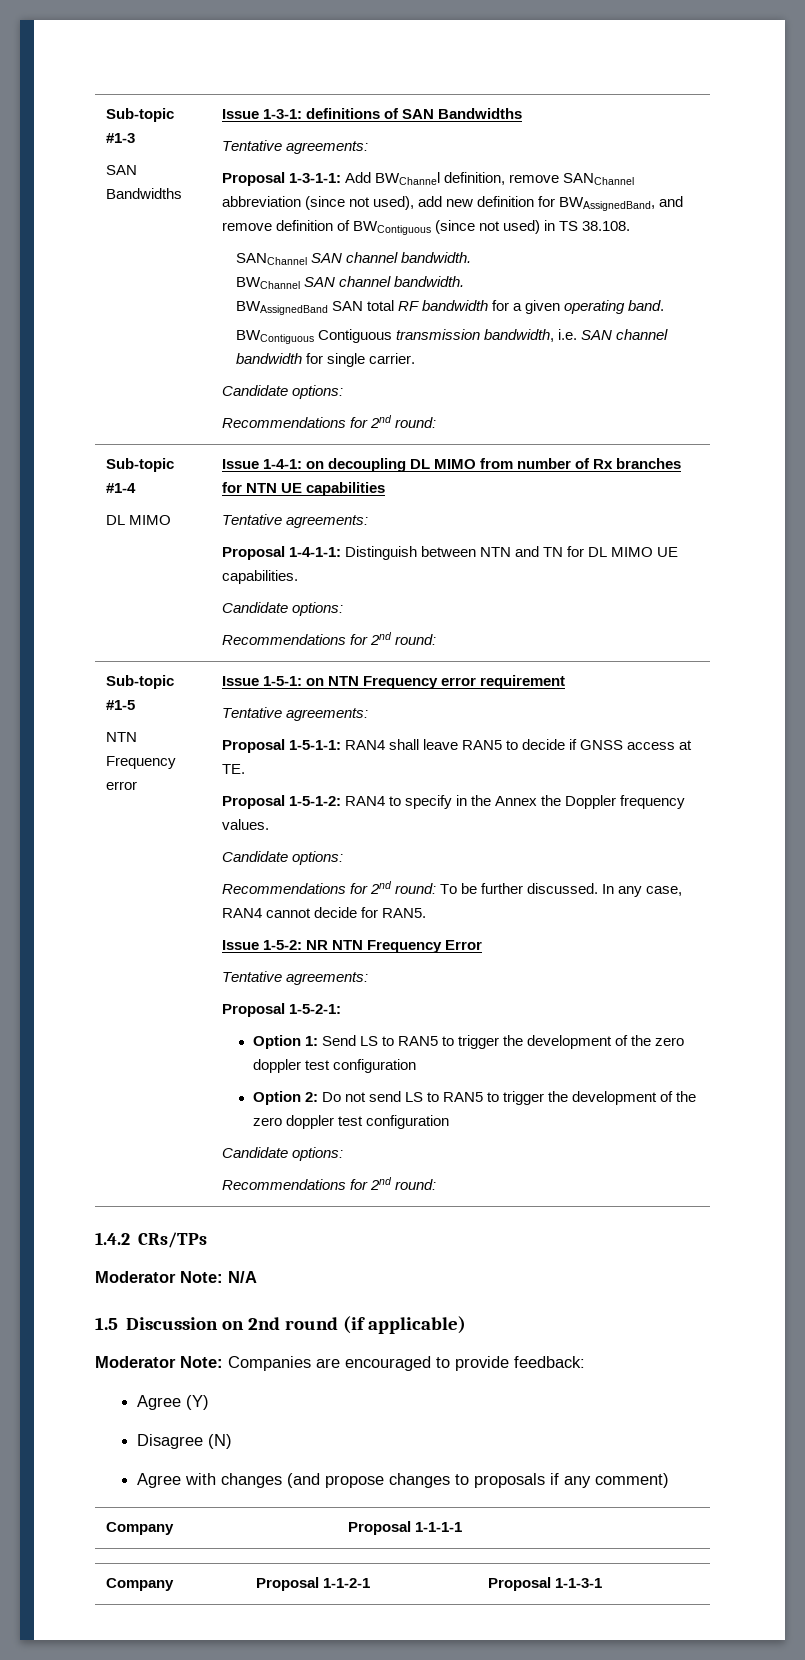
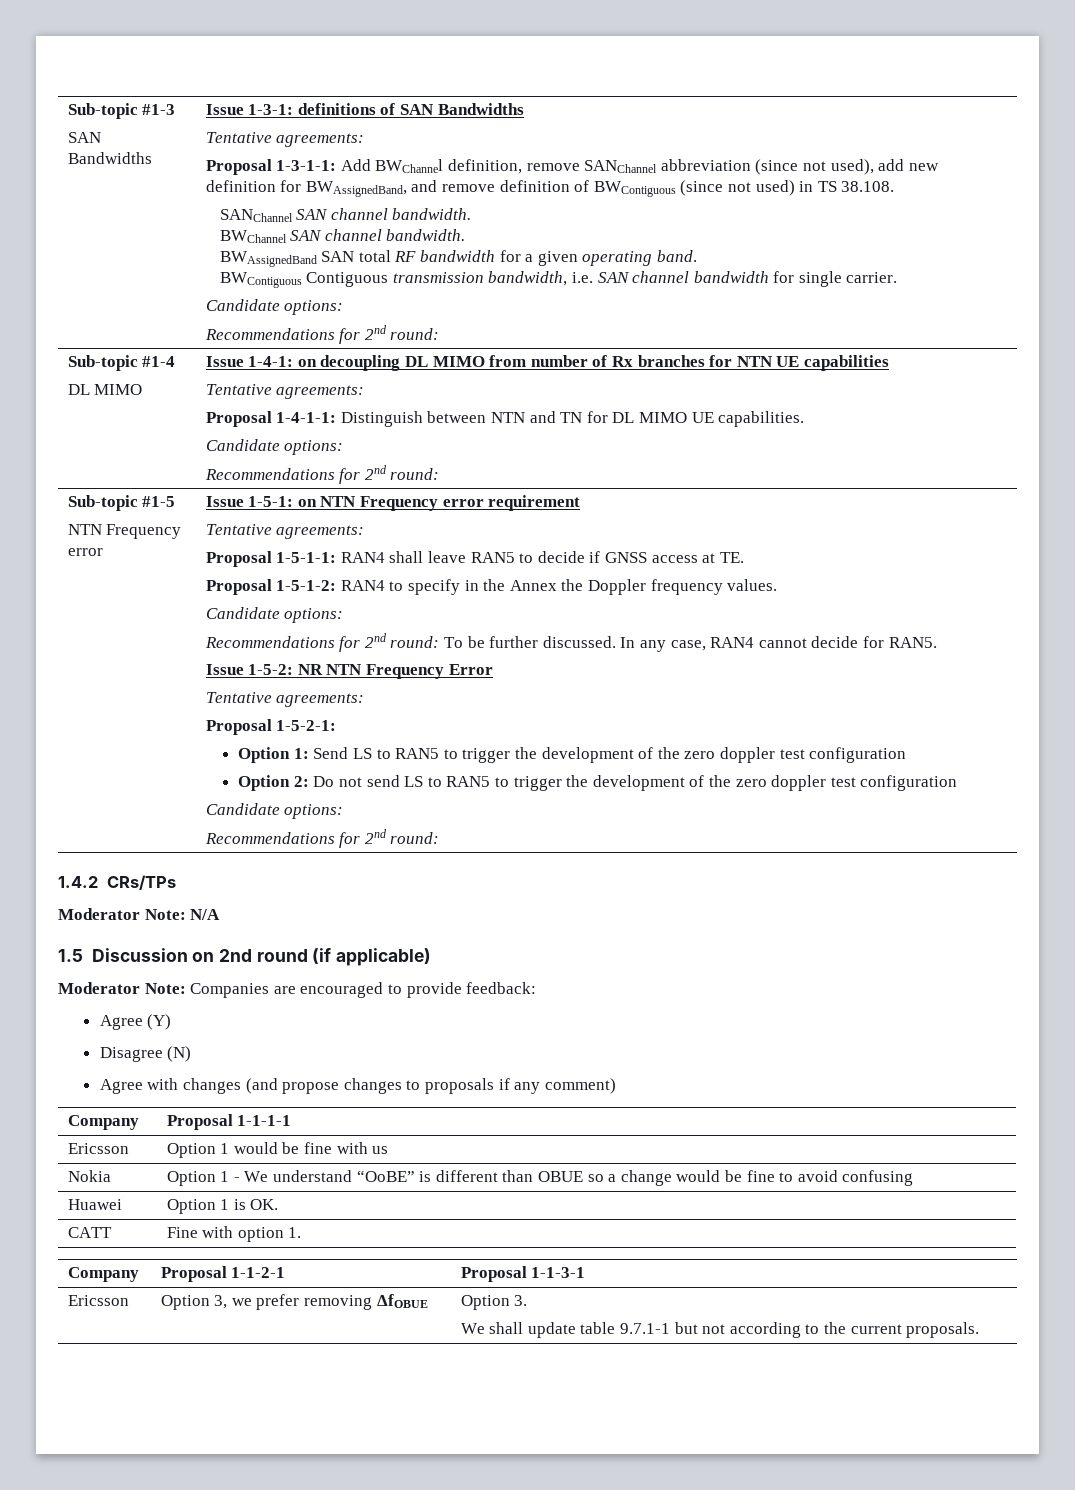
+ Ericsson | Option 1 would be fine with us
+ Nokia | Option 1 - We understand “OoBE” is different than OBUE so a change would be fine to avoid confusing
+ Huawei | Option 1 is OK.
+ CATT | Fine with option 1.
+ Ericsson | Option 3, we prefer removing ΔfOBUE | Option 3.
+ We shall update table 9.7.1-1 but not according to the current proposals.

